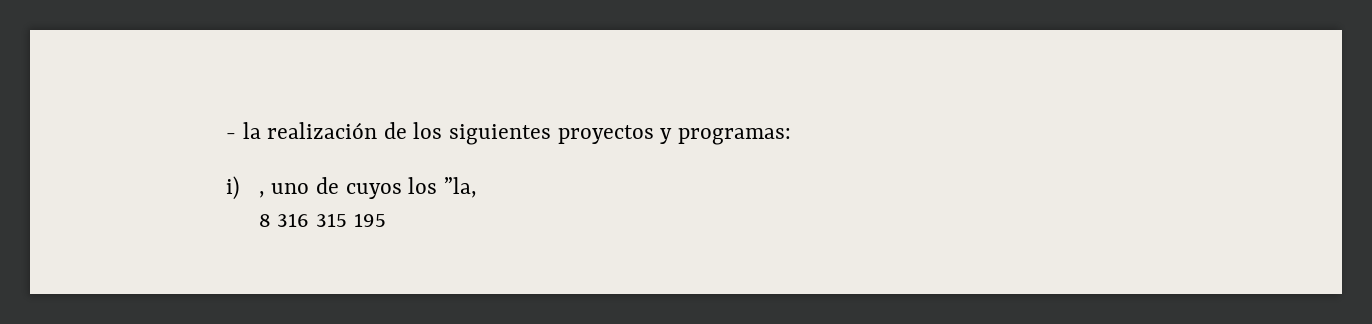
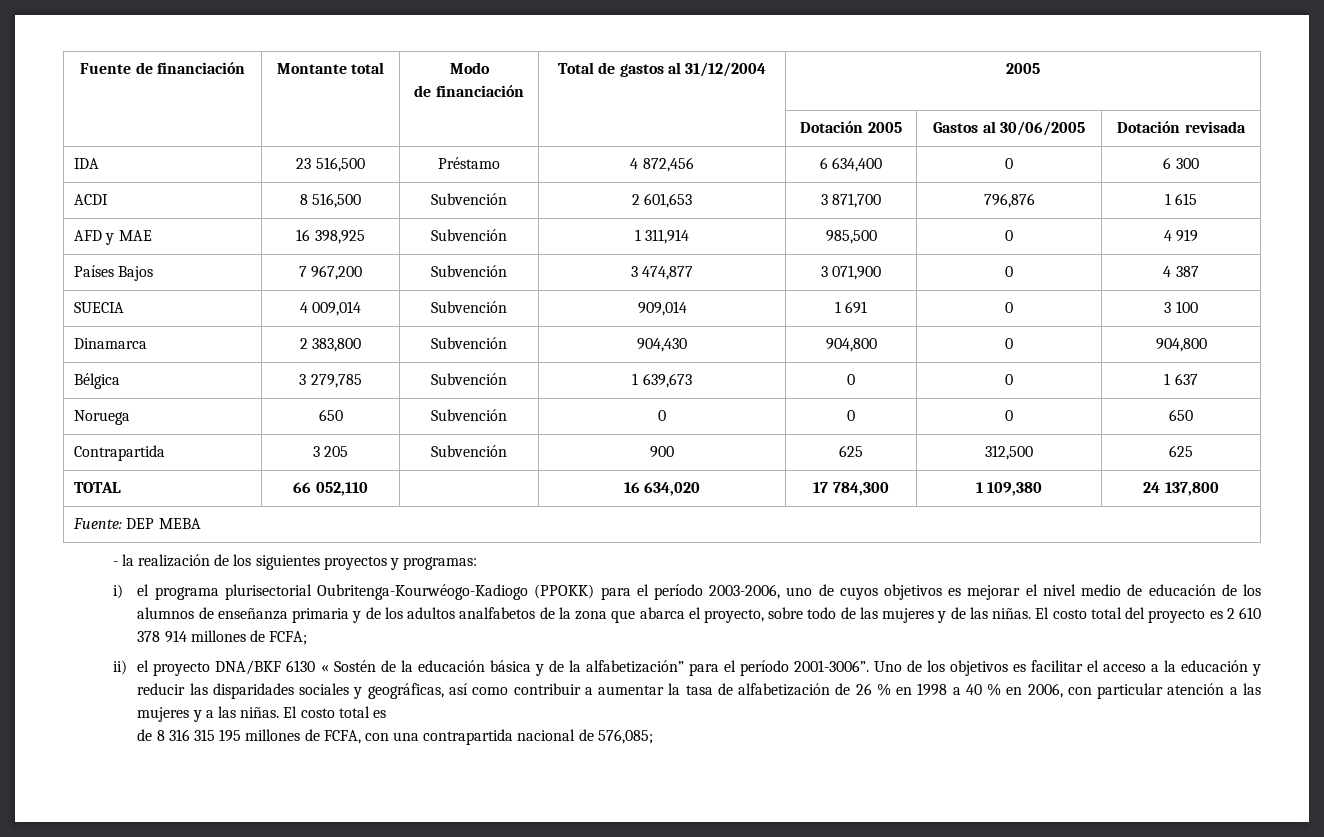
+ Fuente de financiación | Montante total | Modo
+ de financiación | Total de gastos al 31/12/2004 | 2005
+ | | | | Dotación 2005 | Gastos al 30/06/2005 | Dotación revisada
+ IDA | 23 516,500 | Préstamo | 4 872,456 | 6 634,400 | 0 | 6 300
+ ACDI | 8 516,500 | Subvención | 2 601,653 | 3 871,700 | 796,876 | 1 615
+ AFD y MAE | 16 398,925 | Subvención | 1 311,914 | 985,500 | 0 | 4 919
+ Países Bajos | 7 967,200 | Subvención | 3 474,877 | 3 071,900 | 0 | 4 387
+ SUECIA | 4 009,014 | Subvención | 909,014 | 1 691 | 0 | 3 100
+ Dinamarca | 2 383,800 | Subvención | 904,430 | 904,800 | 0 | 904,800
+ Bélgica | 3 279,785 | Subvención | 1 639,673 | 0 | 0 | 1 637
+ Noruega | 650 | Subvención | 0 | 0 | 0 | 650
+ Contrapartida | 3 205 | Subvención | 900 | 625 | 312,500 | 625
+ TOTAL | 66 052,110 | | 16 634,020 | 17 784,300 | 1 109,380 | 24 137,800
+ Fuente: DEP MEBA
- i) , uno de cuyos los ”la,
- 8 316 315 195
+ i) el programa plurisectorial Oubritenga-Kourwéogo-Kadiogo (PPOKK) para el período 2003-2006, uno de cuyos objetivos es mejorar el nivel medio de educación de los alumnos de enseñanza primaria y de los adultos analfabetos de la zona que abarca el proyecto, sobre todo de las mujeres y de las niñas. El costo total del proyecto es 2 610 378 914 millones de FCFA;
+ ii) el proyecto DNA/BKF 6130 « Sostén de la educación básica y de la alfabetización” para el período 2001-3006”. Uno de los objetivos es facilitar el acceso a la educación y reducir las disparidades sociales y geográficas, así como contribuir a aumentar la tasa de alfabetización de 26 % en 1998 a 40 % en 2006, con particular atención a las mujeres y a las niñas. El costo total es
+ de 8 316 315 195 millones de FCFA, con una contrapartida nacional de 576,085;

